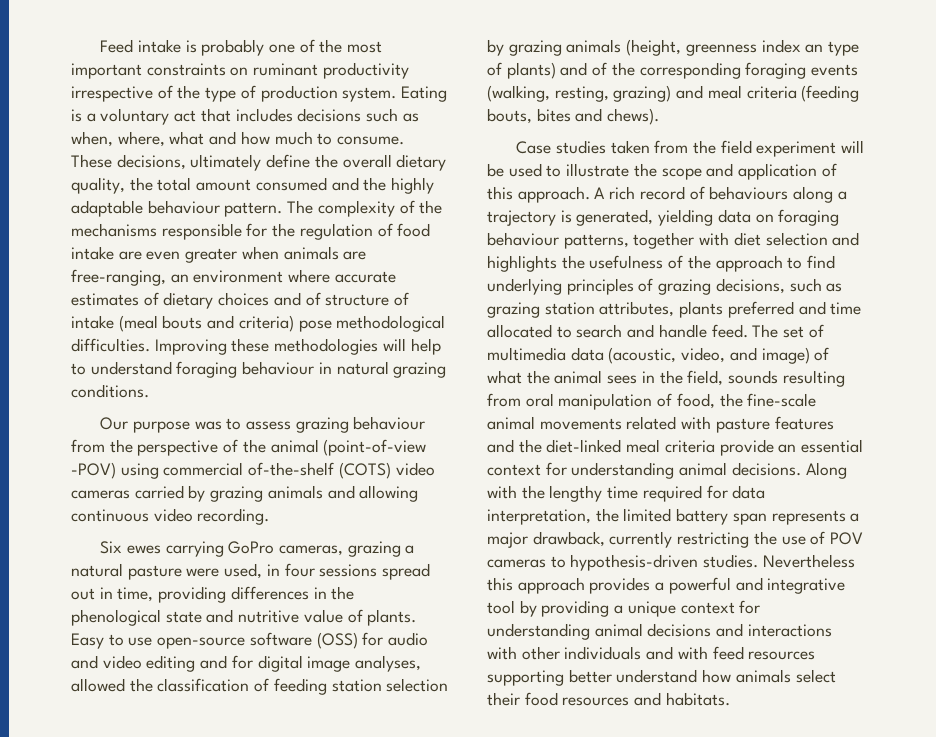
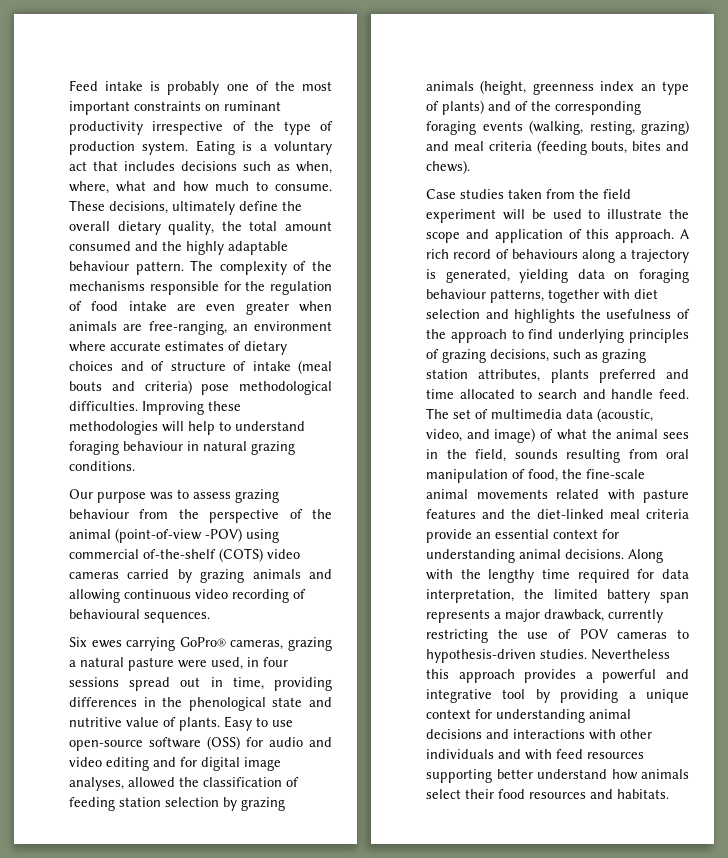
- Our purpose was to assess grazing behaviour from the perspective of the animal (point-of-view -POV) using commercial of-the-shelf (COTS) video cameras carried by grazing animals and allowing continuous video recording.
+ Our purpose was to assess grazing behaviour from the perspective of the animal (point-of-view -POV) using commercial of-the-shelf (COTS) video cameras carried by grazing animals and allowing continuous video recording of behavioural sequences.
- Six ewes carrying GoPro cameras, grazing a natural pasture were used, in four sessions spread out in time, providing differences in the phenological state and nutritive value of plants.
+ Six ewes carrying GoPro® cameras, grazing a natural pasture were used, in four sessions spread out in time, providing differences in the phenological state and nutritive value of plants.

